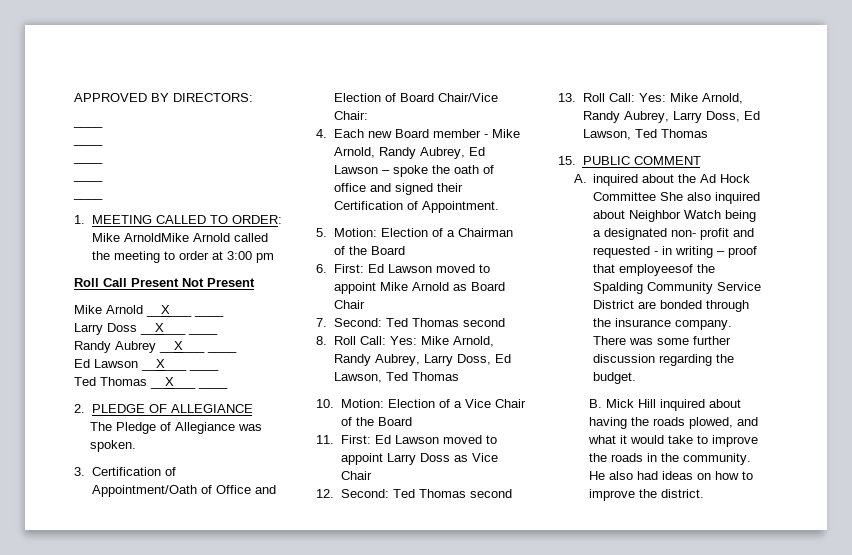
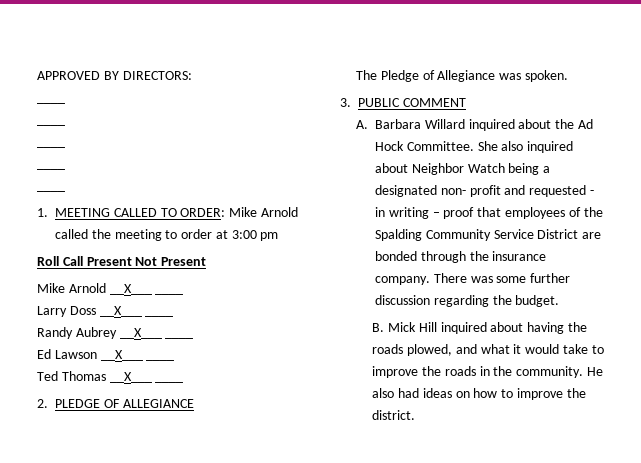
- 1. MEETING CALLED TO ORDER: Mike ArnoldMike Arnold called the meeting to order at 3:00 pm
+ 1. MEETING CALLED TO ORDER: Mike Arnold called the meeting to order at 3:00 pm
- 3. Certification of Appointment/Oath of Office and Election of Board Chair/Vice Chair:
- 4. Each new Board member - Mike Arnold, Randy Aubrey, Ed Lawson – spoke the oath of office and signed their Certification of Appointment.
- 5. Motion: Election of a Chairman of the Board
- 6. First: Ed Lawson moved to appoint Mike Arnold as Board Chair
- 7. Second: Ted Thomas second
- 8. Roll Call: Yes: Mike Arnold, Randy Aubrey, Larry Doss, Ed Lawson, Ted Thomas
- 10. Motion: Election of a Vice Chair of the Board
- 11. First: Ed Lawson moved to appoint Larry Doss as Vice Chair
- 12. Second: Ted Thomas second
- 13. Roll Call: Yes: Mike Arnold, Randy Aubrey, Larry Doss, Ed Lawson, Ted Thomas
- 15. PUBLIC COMMENT
+ 3. PUBLIC COMMENT
- A. inquired about the Ad Hock Committee She also inquired about Neighbor Watch being a designated non- profit and requested - in writing – proof that employeesof the Spalding Community Service District are bonded through the insurance company.
+ A. Barbara Willard inquired about the Ad Hock Committee. She also inquired about Neighbor Watch being a designated non- profit and requested - in writing – proof that employees of the Spalding Community Service District are bonded through the insurance company.

